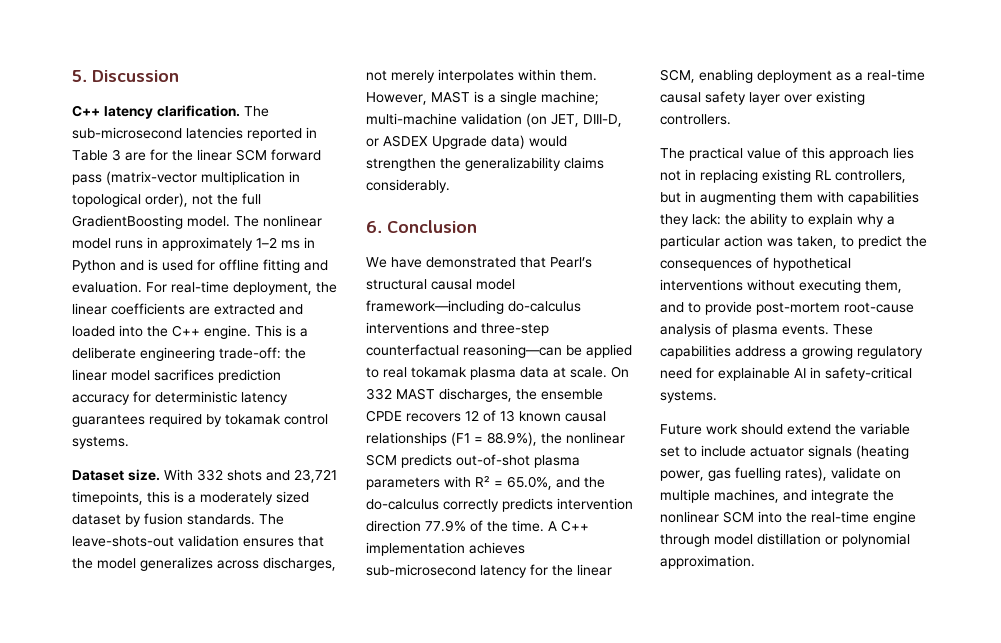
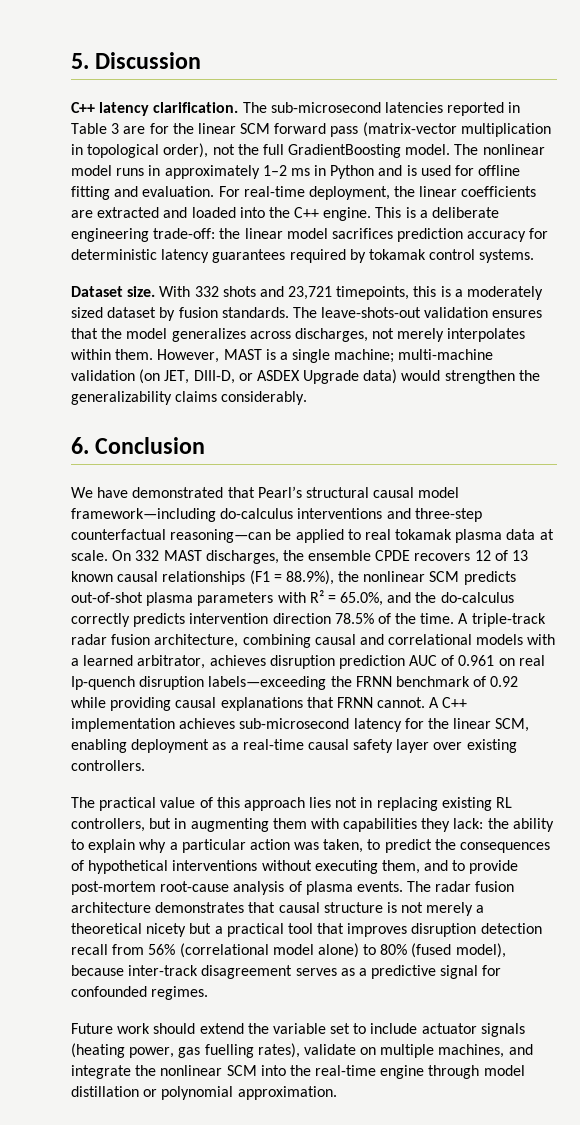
- On 332 MAST discharges, the ensemble CPDE recovers 12 of 13 known causal relationships (F1 = 88.9%), the nonlinear SCM predicts out-of-shot plasma parameters with R² = 65.0%, and the do-calculus correctly predicts intervention direction 77.9% of the time.
+ On 332 MAST discharges, the ensemble CPDE recovers 12 of 13 known causal relationships (F1 = 88.9%), the nonlinear SCM predicts out-of-shot plasma parameters with R² = 65.0%, and the do-calculus correctly predicts intervention direction 78.5% of the time.
- A C++ implementation achieves sub-microsecond latency for the linear SCM, enabling deployment as a real-time causal safety layer over existing controllers.
+ A triple-track radar fusion architecture, combining causal and correlational models with a learned arbitrator, achieves disruption prediction AUC of 0.961 on real Ip-quench disruption labels—exceeding the FRNN benchmark of 0.92 while providing causal explanations that FRNN cannot. A C++ implementation achieves sub-microsecond latency for the linear SCM, enabling deployment as a real-time causal safety layer over existing controllers.
- These capabilities address a growing regulatory need for explainable AI in safety-critical systems.
+ The radar fusion architecture demonstrates that causal structure is not merely a theoretical nicety but a practical tool that improves disruption detection recall from 56% (correlational model alone) to 80% (fused model), because inter-track disagreement serves as a predictive signal for confounded regimes.

